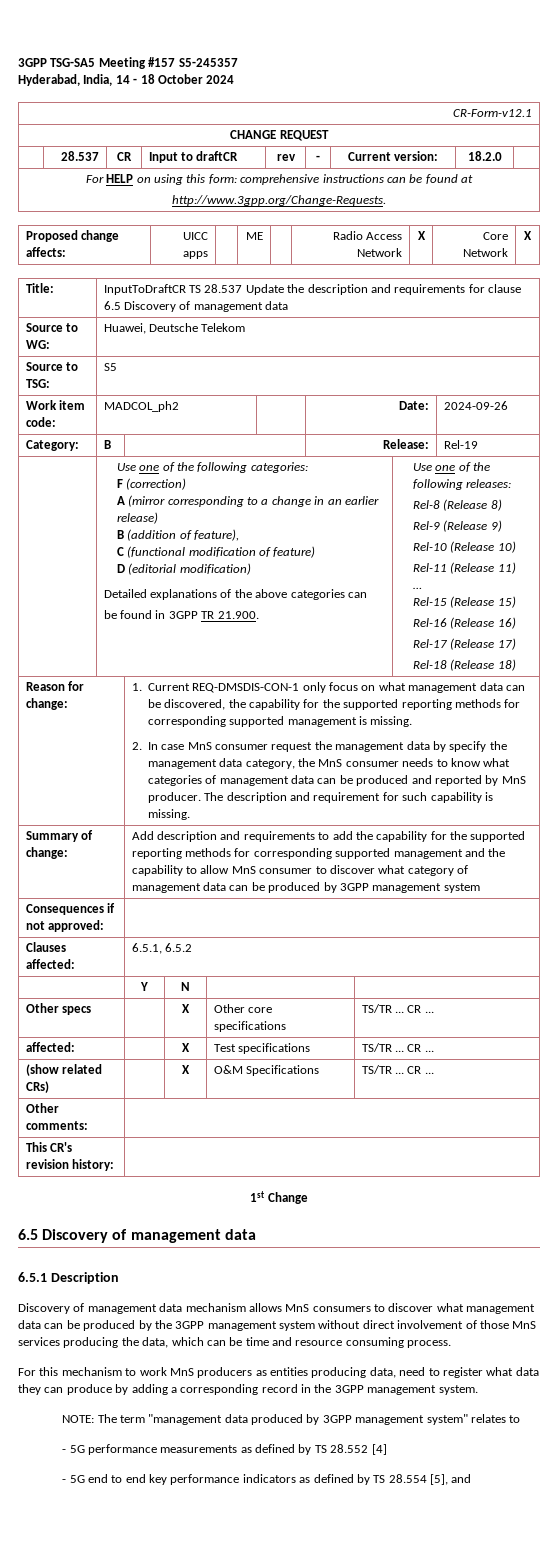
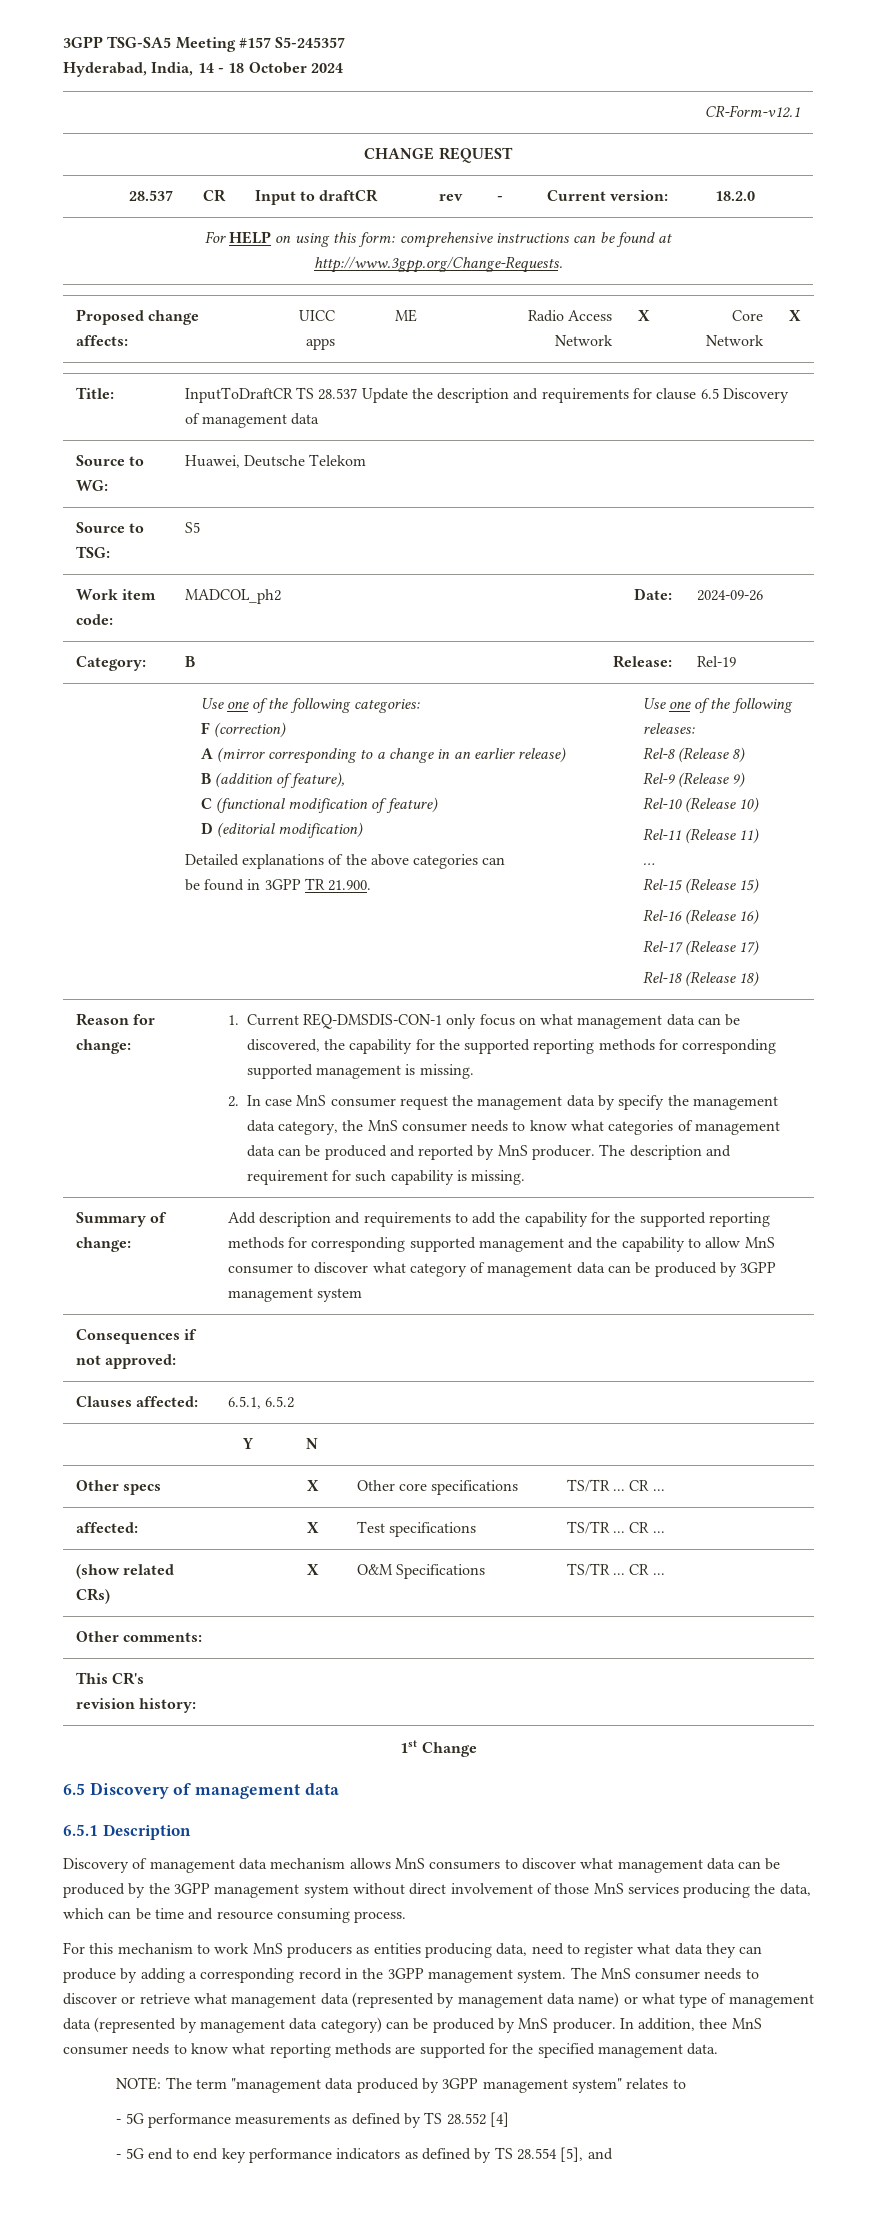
+ The MnS consumer needs to discover or retrieve what management data (represented by management data name) or what type of management data (represented by management data category) can be produced by MnS producer. In addition, thee MnS consumer needs to know what reporting methods are supported for the specified management data.

